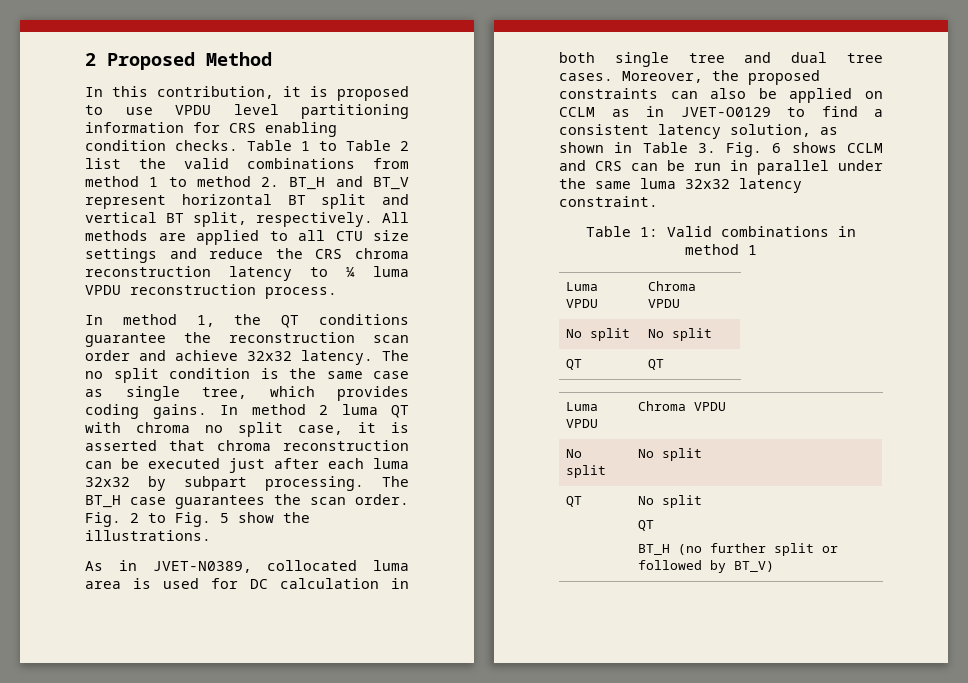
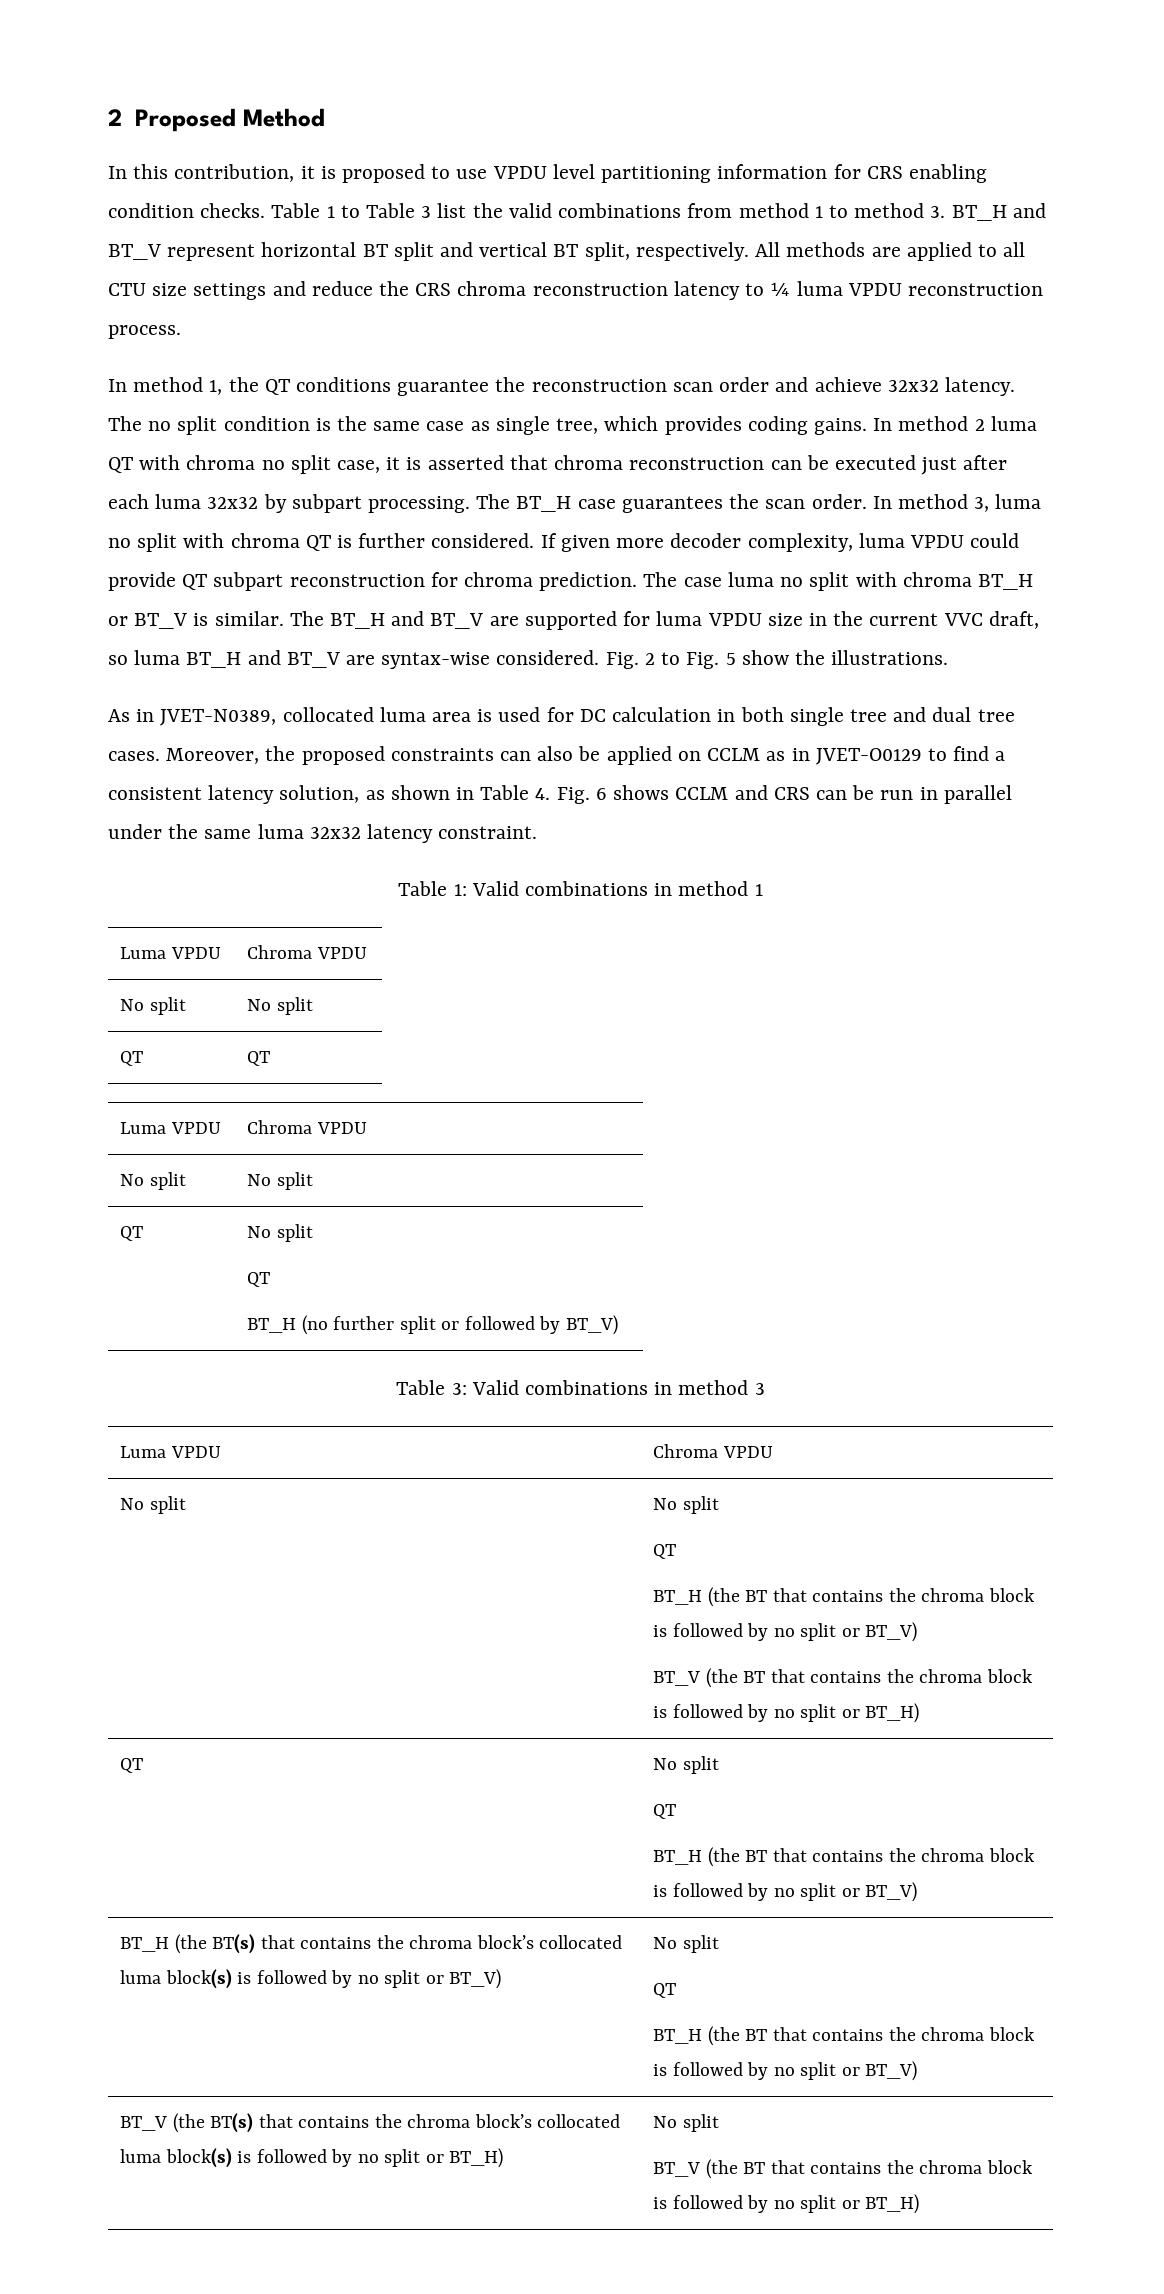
- Table 1 to Table 2 list the valid combinations from method 1 to method 2. BT_H and BT_V represent horizontal BT split and vertical BT split, respectively.
+ Table 1 to Table 3 list the valid combinations from method 1 to method 3. BT_H and BT_V represent horizontal BT split and vertical BT split, respectively.
+ In method 3, luma no split with chroma QT is further considered. If given more decoder complexity, luma VPDU could provide QT subpart reconstruction for chroma prediction. The case luma no split with chroma BT_H or BT_V is similar. The BT_H and BT_V are supported for luma VPDU size in the current VVC draft, so luma BT_H and BT_V are syntax-wise considered.
- Moreover, the proposed constraints can also be applied on CCLM as in JVET-O0129 to find a consistent latency solution, as shown in Table 3. Fig. 6 shows CCLM and CRS can be run in parallel under the same luma 32x32 latency constraint.
+ Moreover, the proposed constraints can also be applied on CCLM as in JVET-O0129 to find a consistent latency solution, as shown in Table 4. Fig. 6 shows CCLM and CRS can be run in parallel under the same luma 32x32 latency constraint.
+ Table 3: Valid combinations in method 3
+ Luma VPDU | Chroma VPDU
+ No split | No split
+ QT
+ BT_H (the BT that contains the chroma block is followed by no split or BT_V)
+ BT_V (the BT that contains the chroma block is followed by no split or BT_H)
+ QT | No split
+ QT
+ BT_H (the BT that contains the chroma block is followed by no split or BT_V)
+ BT_H (the BT(s) that contains the chroma block’s collocated luma block(s) is followed by no split or BT_V) | No split
+ QT
+ BT_H (the BT that contains the chroma block is followed by no split or BT_V)
+ BT_V (the BT(s) that contains the chroma block’s collocated luma block(s) is followed by no split or BT_H) | No split
+ BT_V (the BT that contains the chroma block is followed by no split or BT_H)

